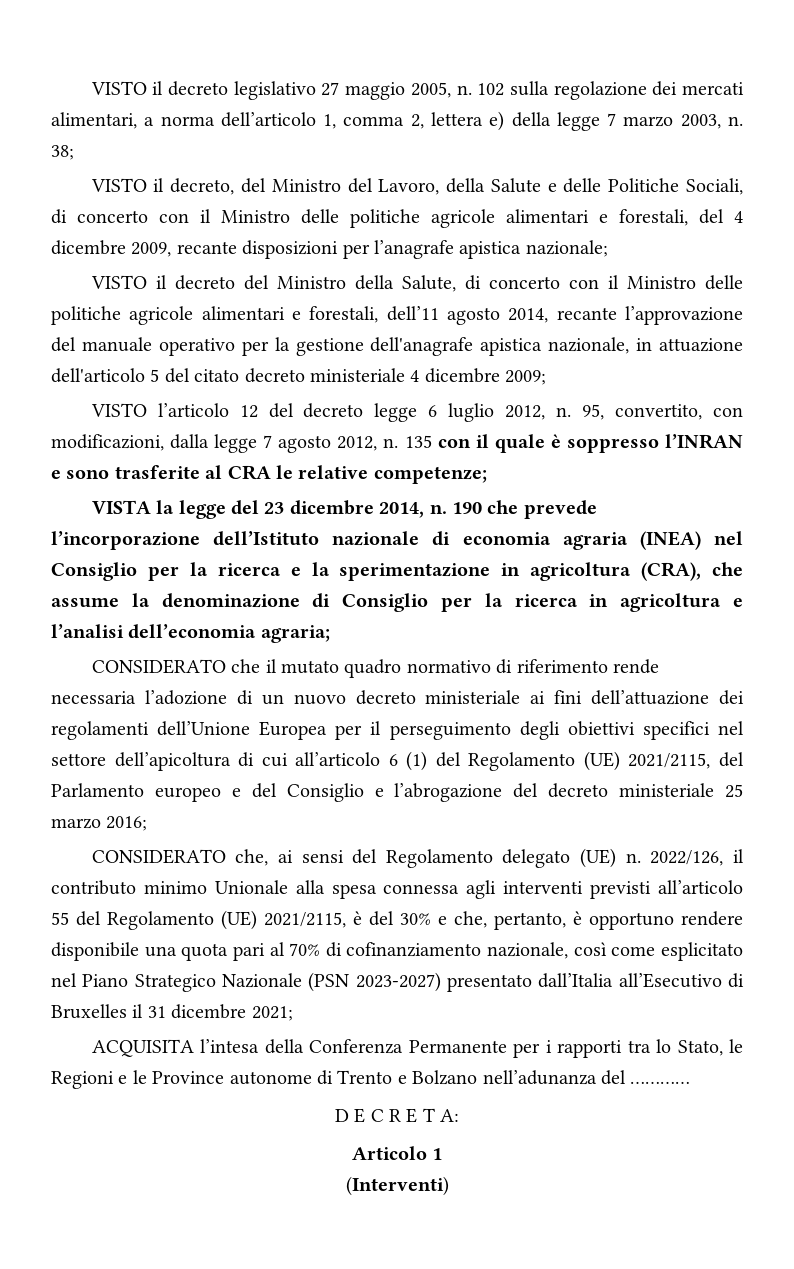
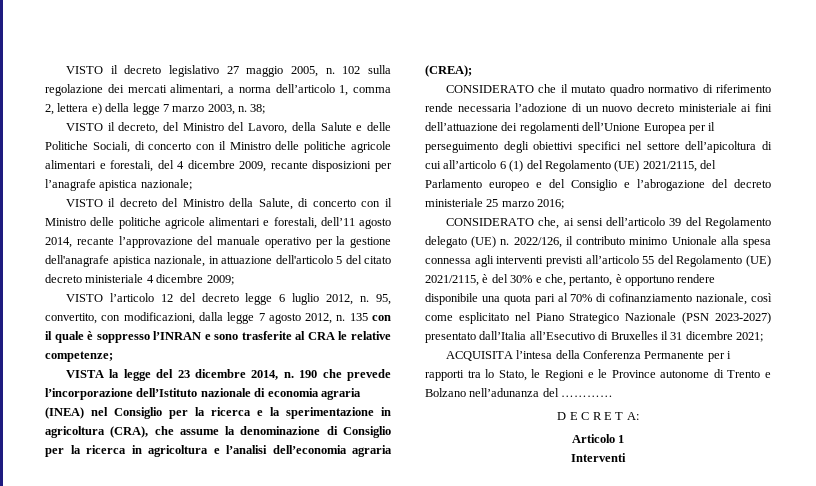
- 190 che prevede l’incorporazione dell’Istituto nazionale di economia agraria (INEA) nel Consiglio per la ricerca e la sperimentazione in agricoltura (CRA), che assume la denominazione di Consiglio per la ricerca in agricoltura e l’analisi dell’economia agraria;
+ 190 che prevede l’incorporazione dell’Istituto nazionale di economia agraria (INEA) nel Consiglio per la ricerca e la sperimentazione in agricoltura (CRA), che assume la denominazione di Consiglio per la ricerca in agricoltura e l’analisi dell’economia agraria (CREA);
- CONSIDERATO che, ai sensi del Regolamento delegato (UE) n.
+ CONSIDERATO che, ai sensi dell’articolo 39 del Regolamento delegato (UE) n.
- (Interventi)
+ Interventi

